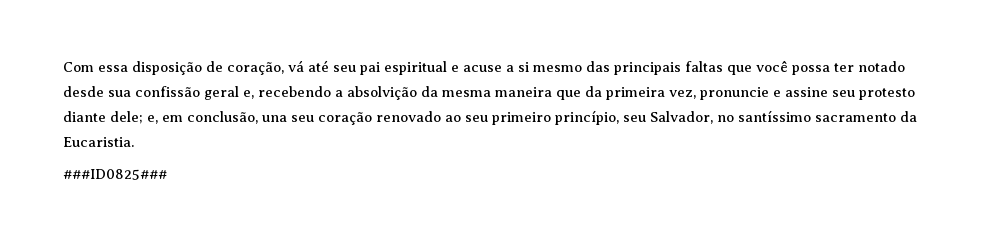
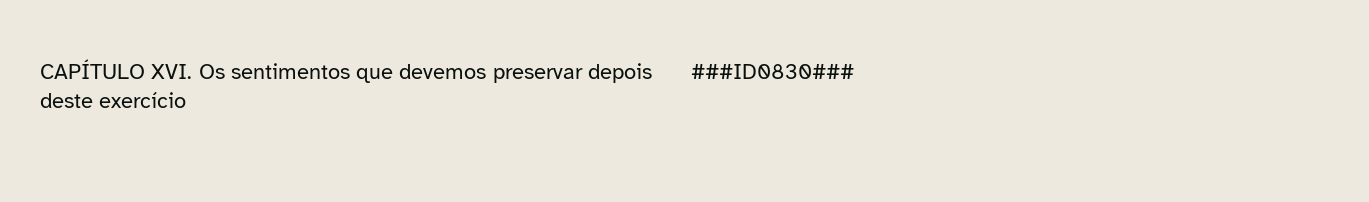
- Com essa disposição de coração, vá até seu pai espiritual e acuse a si mesmo das principais faltas que você possa ter notado desde sua confissão geral e, recebendo a absolvição da mesma maneira que da primeira vez, pronuncie e assine seu protesto diante dele; e, em conclusão, una seu coração renovado ao seu primeiro princípio, seu Salvador, no santíssimo sacramento da Eucaristia.
- ###ID0825###
+ CAPÍTULO XVI. Os sentimentos que devemos preservar depois deste exercício
+ ###ID0830###

